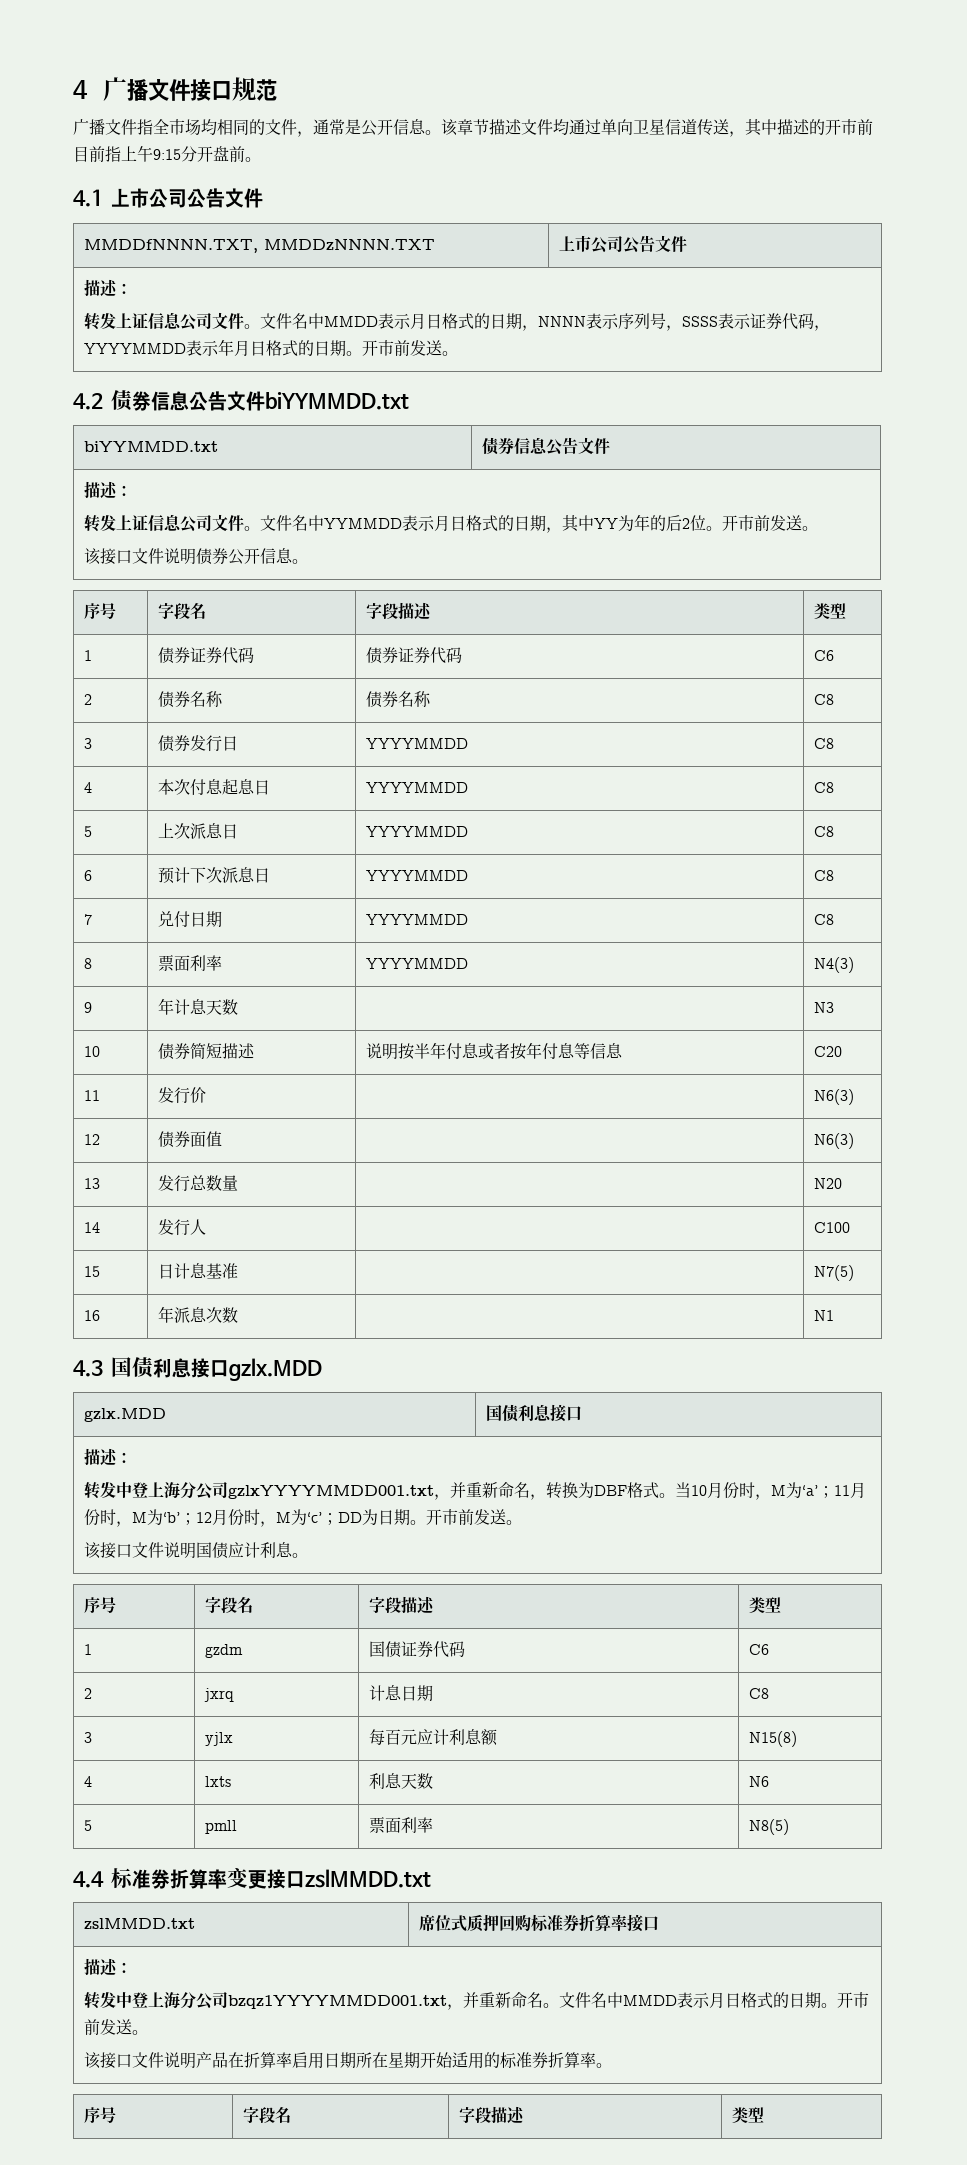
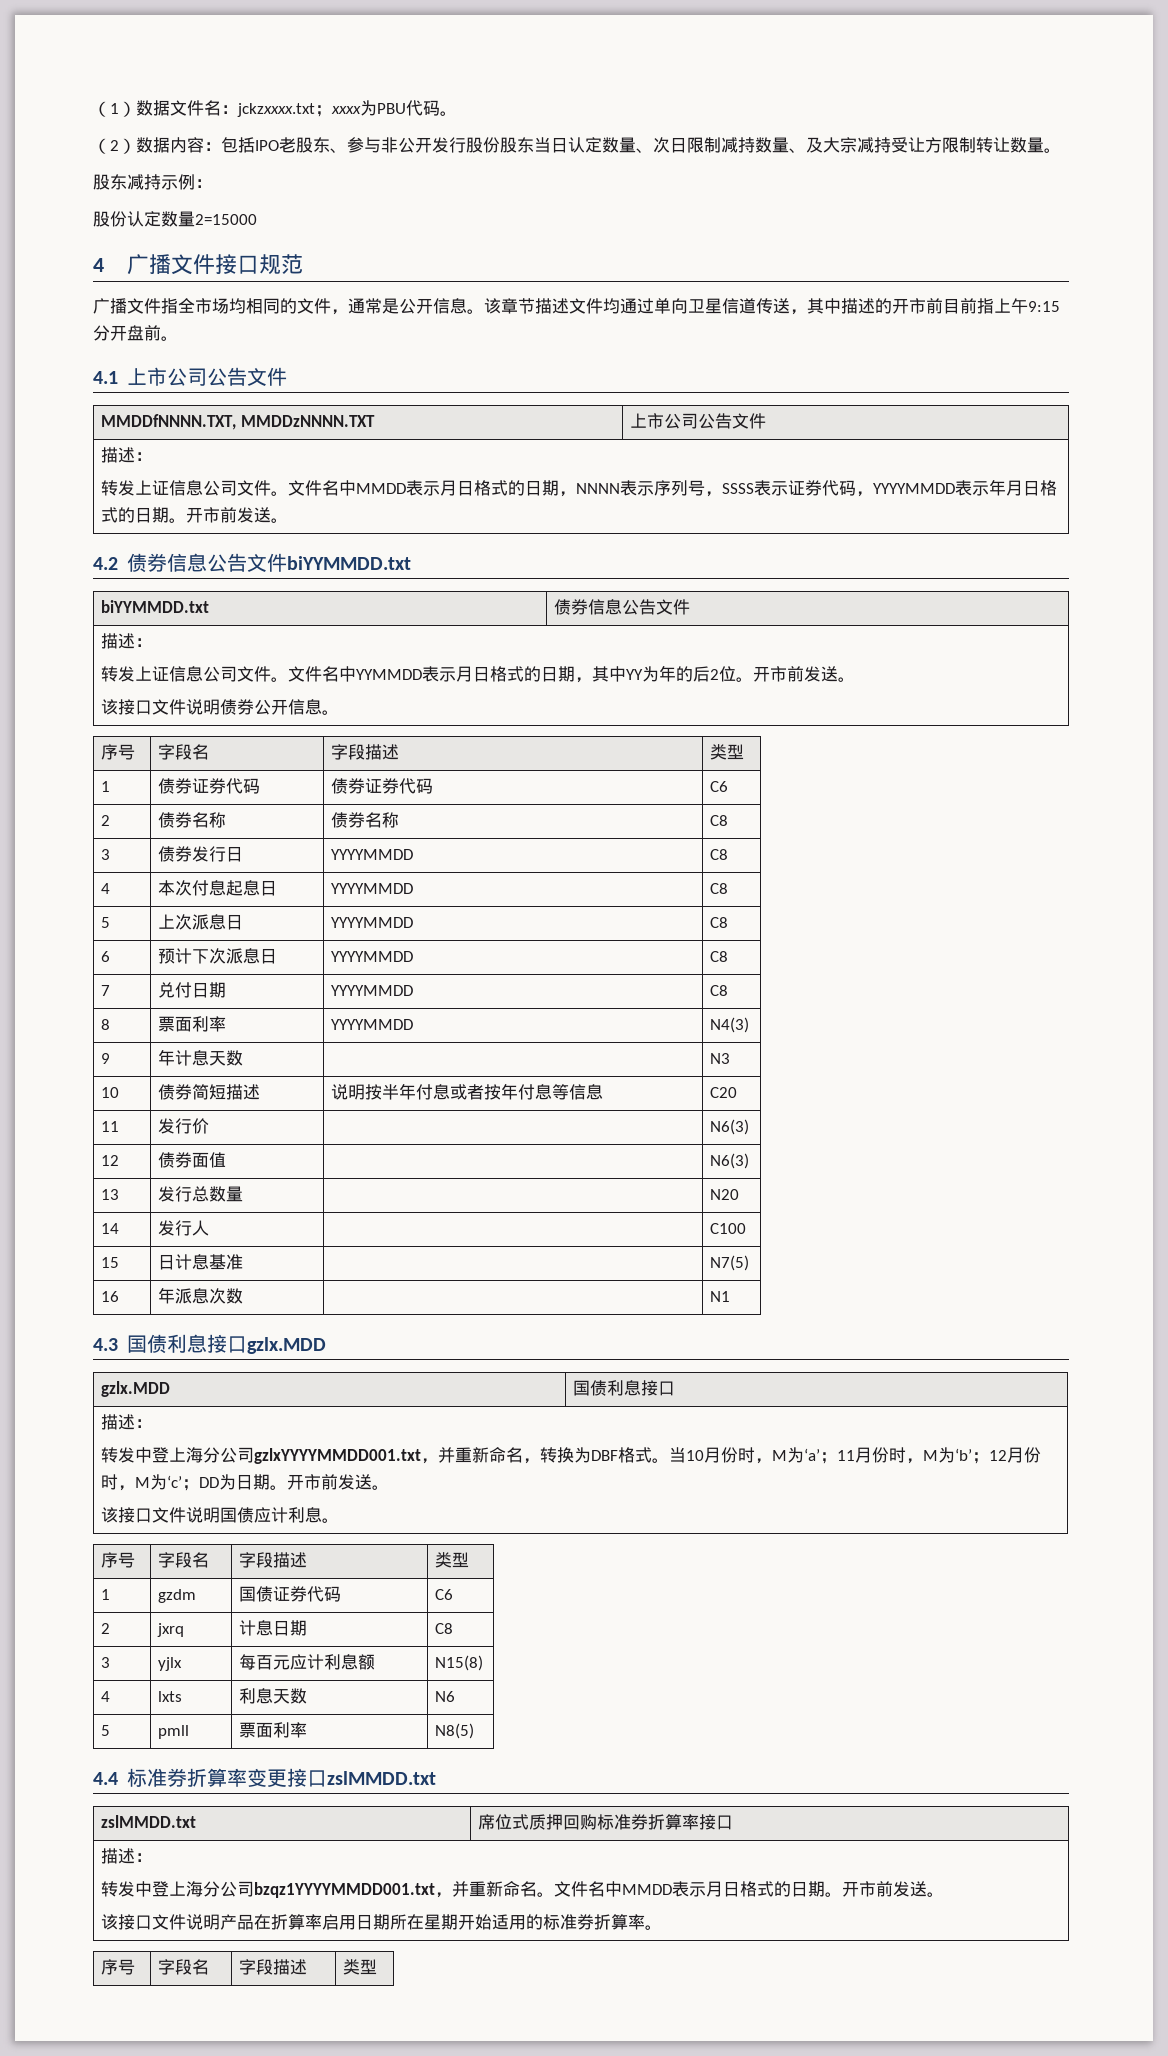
+ （1）数据文件名：jckzxxxx.txt；xxxx为PBU代码。
+ （2）数据内容：包括IPO老股东、参与非公开发行股份股东当日认定数量、次日限制减持数量、及大宗减持受让方限制转让数量。
+ 股东减持示例：
+ 股份认定数量2=15000

